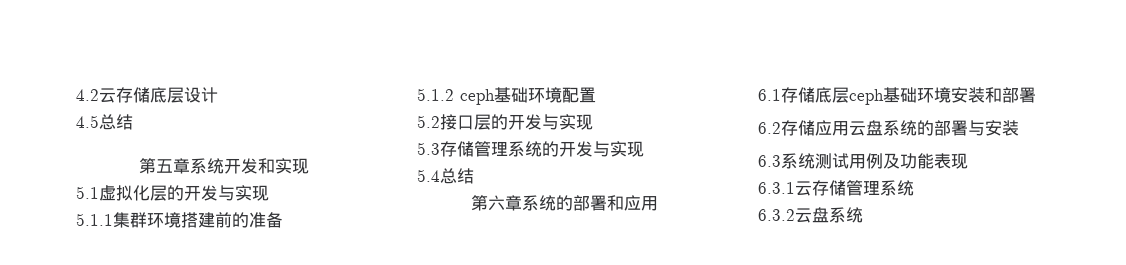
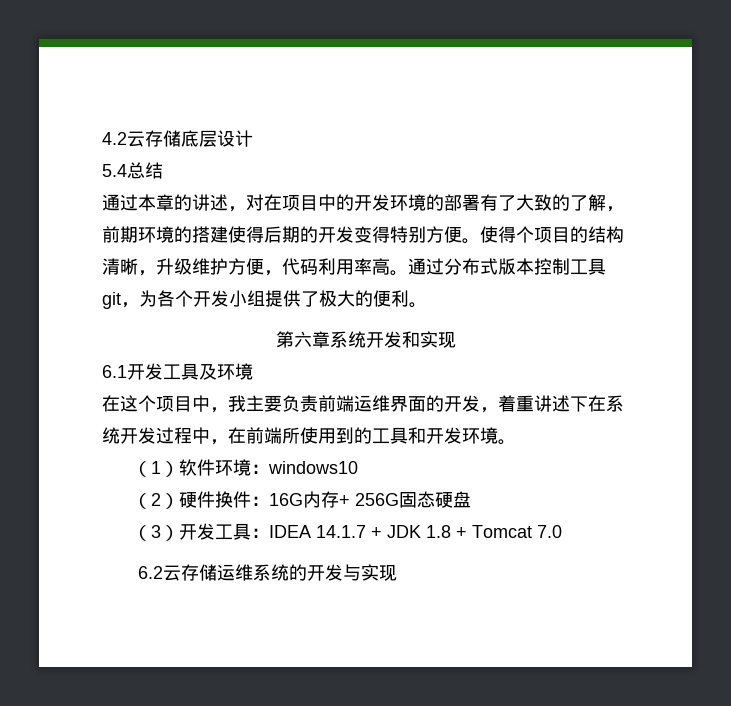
- 4.5总结
- 第五章系统开发和实现
+ 5.4总结
+ 通过本章的讲述，对在项目中的开发环境的部署有了大致的了解，前期环境的搭建使得后期的开发变得特别方便。使得个项目的结构清晰，升级维护方便，代码利用率高。通过分布式版本控制工具git，为各个开发小组提供了极大的便利。
+ 第六章系统开发和实现
- 5.1虚拟化层的开发与实现
- 5.1.1集群环境搭建前的准备
- 5.1.2 ceph基础环境配置
- 5.2接口层的开发与实现
- 5.3存储管理系统的开发与实现
- 5.4总结
- 第六章系统的部署和应用
- 6.1存储底层ceph基础环境安装和部署
- 6.2存储应用云盘系统的部署与安装
- 6.3系统测试用例及功能表现
- 6.3.1云存储管理系统
- 6.3.2云盘系统
+ 6.1开发工具及环境
+ 在这个项目中，我主要负责前端运维界面的开发，着重讲述下在系统开发过程中，在前端所使用到的工具和开发环境。
+ （1）软件环境：windows10
+ （2）硬件换件：16G内存+ 256G固态硬盘
+ （3）开发工具：IDEA 14.1.7 + JDK 1.8 + Tomcat 7.0
+ 6.2云存储运维系统的开发与实现

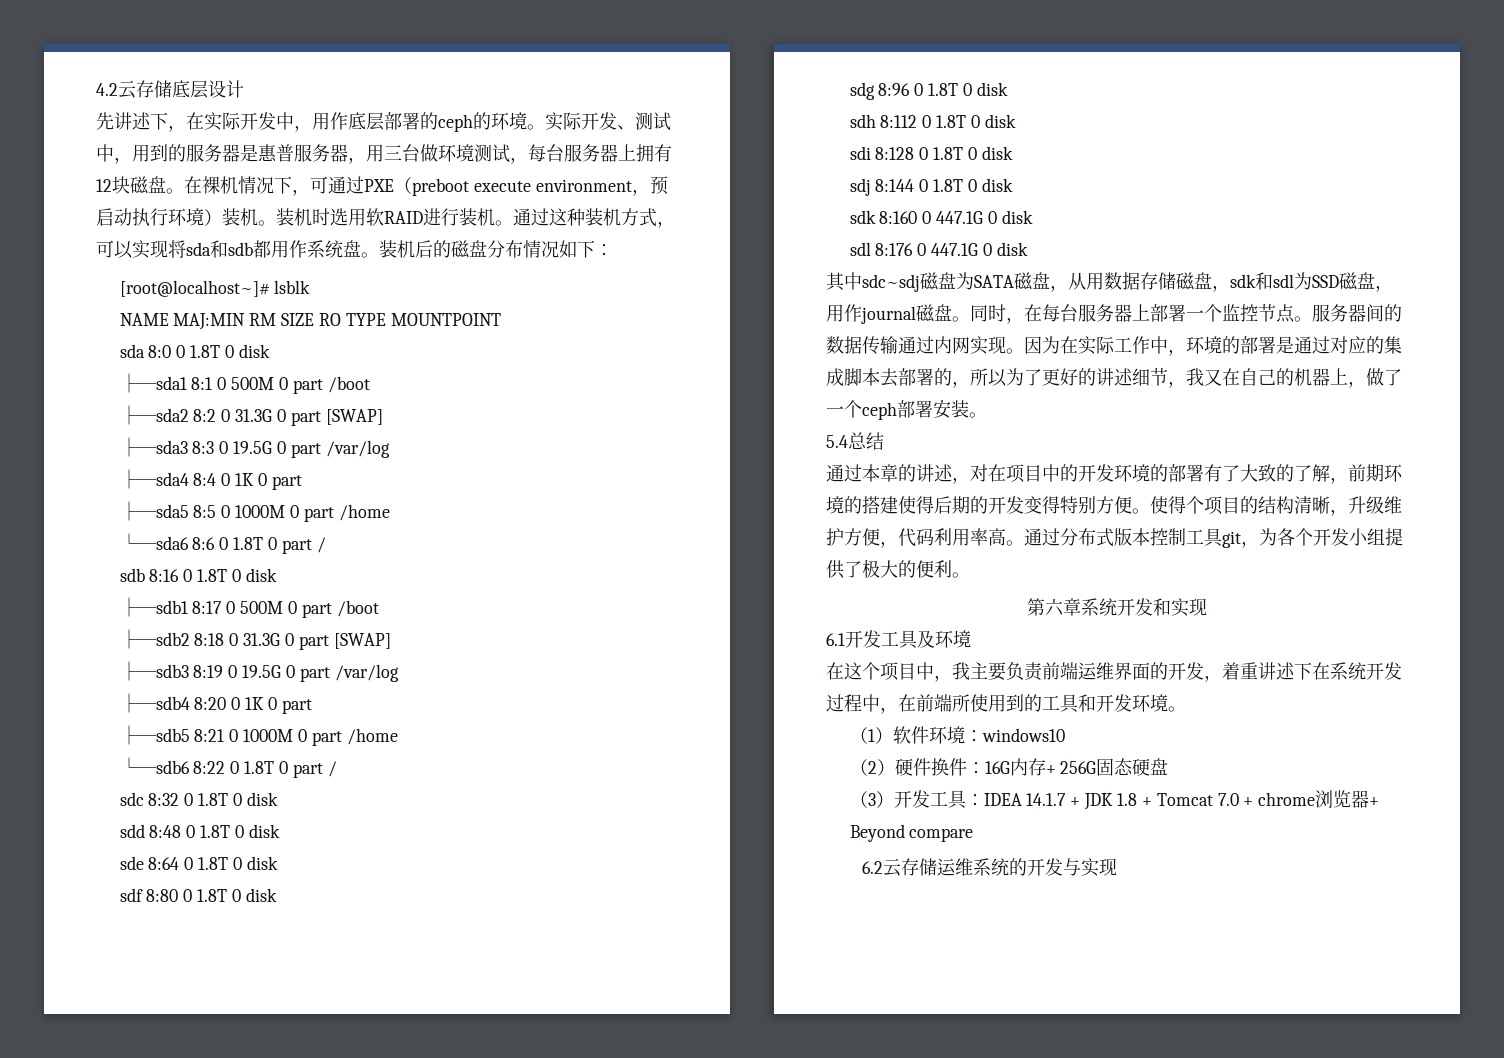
+ 先讲述下，在实际开发中，用作底层部署的ceph的环境。实际开发、测试中，用到的服务器是惠普服务器，用三台做环境测试，每台服务器上拥有12块磁盘。在裸机情况下，可通过PXE（preboot execute environment，预启动执行环境）装机。装机时选用软RAID进行装机。通过这种装机方式，可以实现将sda和sdb都用作系统盘。装机后的磁盘分布情况如下：
+ [root@localhost~]# lsblk
+ NAME MAJ:MIN RM SIZE RO TYPE MOUNTPOINT
+ sda 8:0 0 1.8T 0 disk
+ ├─sda1 8:1 0 500M 0 part /boot
+ ├─sda2 8:2 0 31.3G 0 part [SWAP]
+ ├─sda3 8:3 0 19.5G 0 part /var/log
+ ├─sda4 8:4 0 1K 0 part
+ ├─sda5 8:5 0 1000M 0 part /home
+ └─sda6 8:6 0 1.8T 0 part /
+ sdb 8:16 0 1.8T 0 disk
+ ├─sdb1 8:17 0 500M 0 part /boot
+ ├─sdb2 8:18 0 31.3G 0 part [SWAP]
+ ├─sdb3 8:19 0 19.5G 0 part /var/log
+ ├─sdb4 8:20 0 1K 0 part
+ ├─sdb5 8:21 0 1000M 0 part /home
+ └─sdb6 8:22 0 1.8T 0 part /
+ sdc 8:32 0 1.8T 0 disk
+ sdd 8:48 0 1.8T 0 disk
+ sde 8:64 0 1.8T 0 disk
+ sdf 8:80 0 1.8T 0 disk
+ sdg 8:96 0 1.8T 0 disk
+ sdh 8:112 0 1.8T 0 disk
+ sdi 8:128 0 1.8T 0 disk
+ sdj 8:144 0 1.8T 0 disk
+ sdk 8:160 0 447.1G 0 disk
+ sdl 8:176 0 447.1G 0 disk
+ 其中sdc~sdj磁盘为SATA磁盘，从用数据存储磁盘，sdk和sdl为SSD磁盘，用作journal磁盘。同时，在每台服务器上部署一个监控节点。服务器间的数据传输通过内网实现。因为在实际工作中，环境的部署是通过对应的集成脚本去部署的，所以为了更好的讲述细节，我又在自己的机器上，做了一个ceph部署安装。
- （3）开发工具：IDEA 14.1.7 + JDK 1.8 + Tomcat 7.0
+ （3）开发工具：IDEA 14.1.7 + JDK 1.8 + Tomcat 7.0 + chrome浏览器+ Beyond compare

